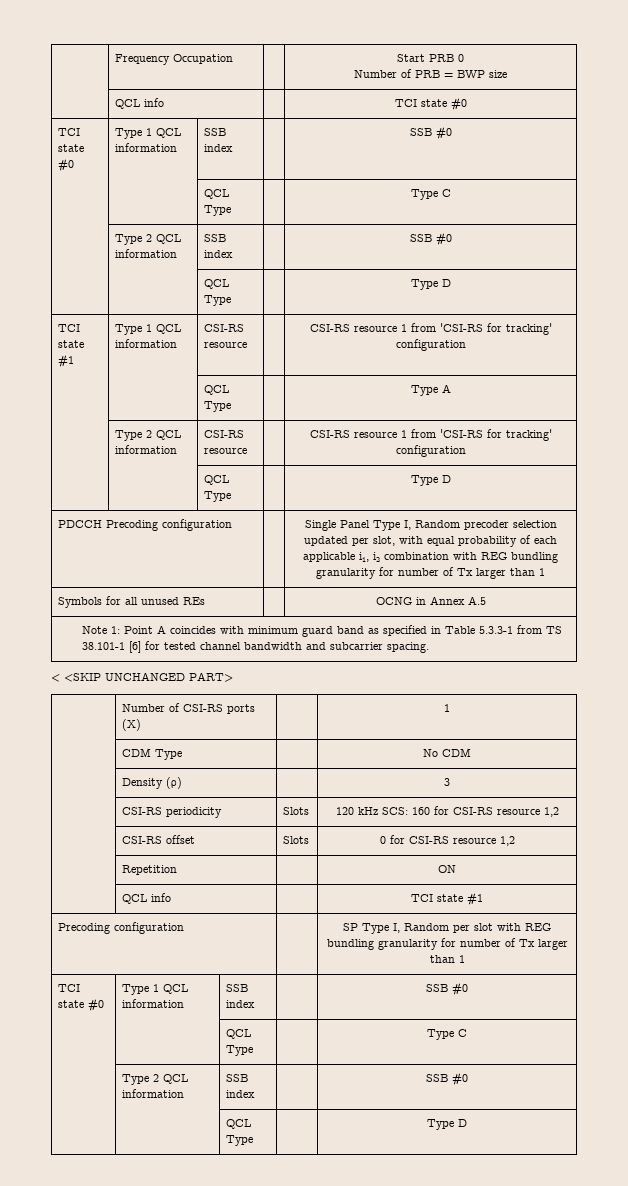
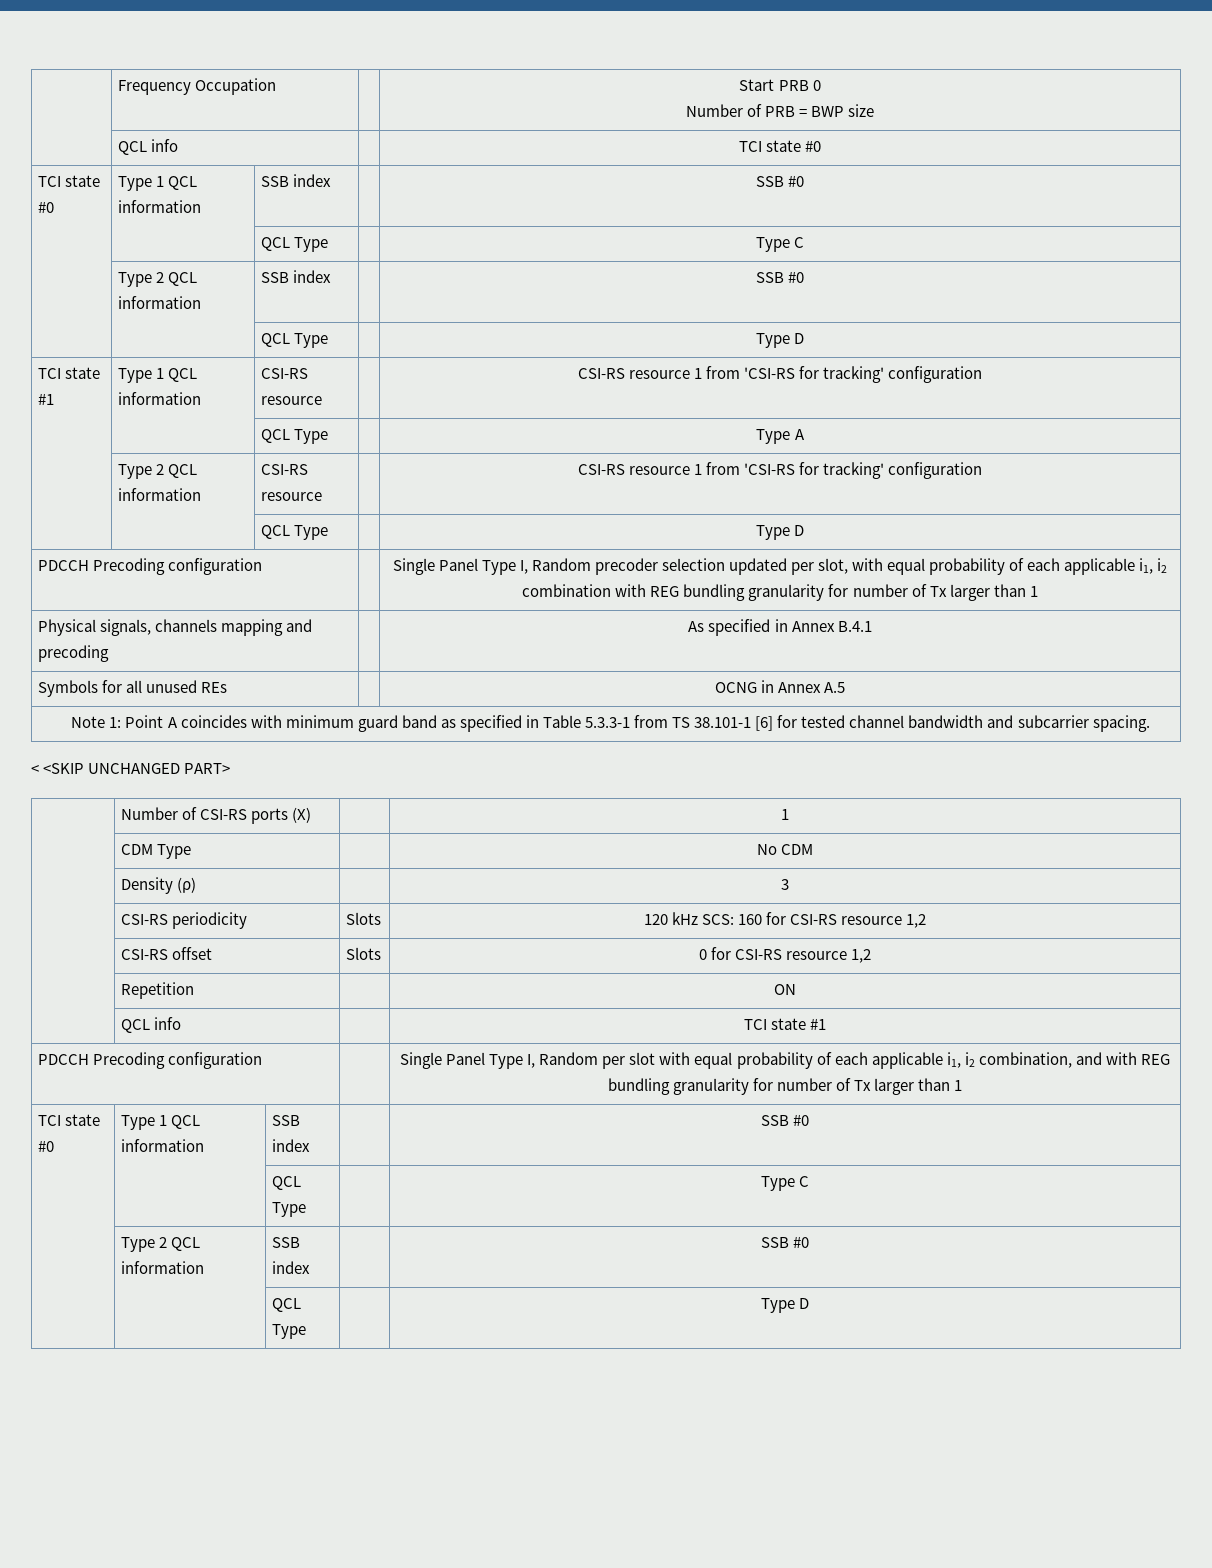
+ Physical signals, channels mapping and precoding | | As specified in Annex B.4.1
- Precoding configuration | | SP Type I, Random per slot with REG bundling granularity for number of Tx larger than 1
+ PDCCH Precoding configuration | | Single Panel Type I, Random per slot with equal probability of each applicable i1, i2 combination, and with REG bundling granularity for number of Tx larger than 1

